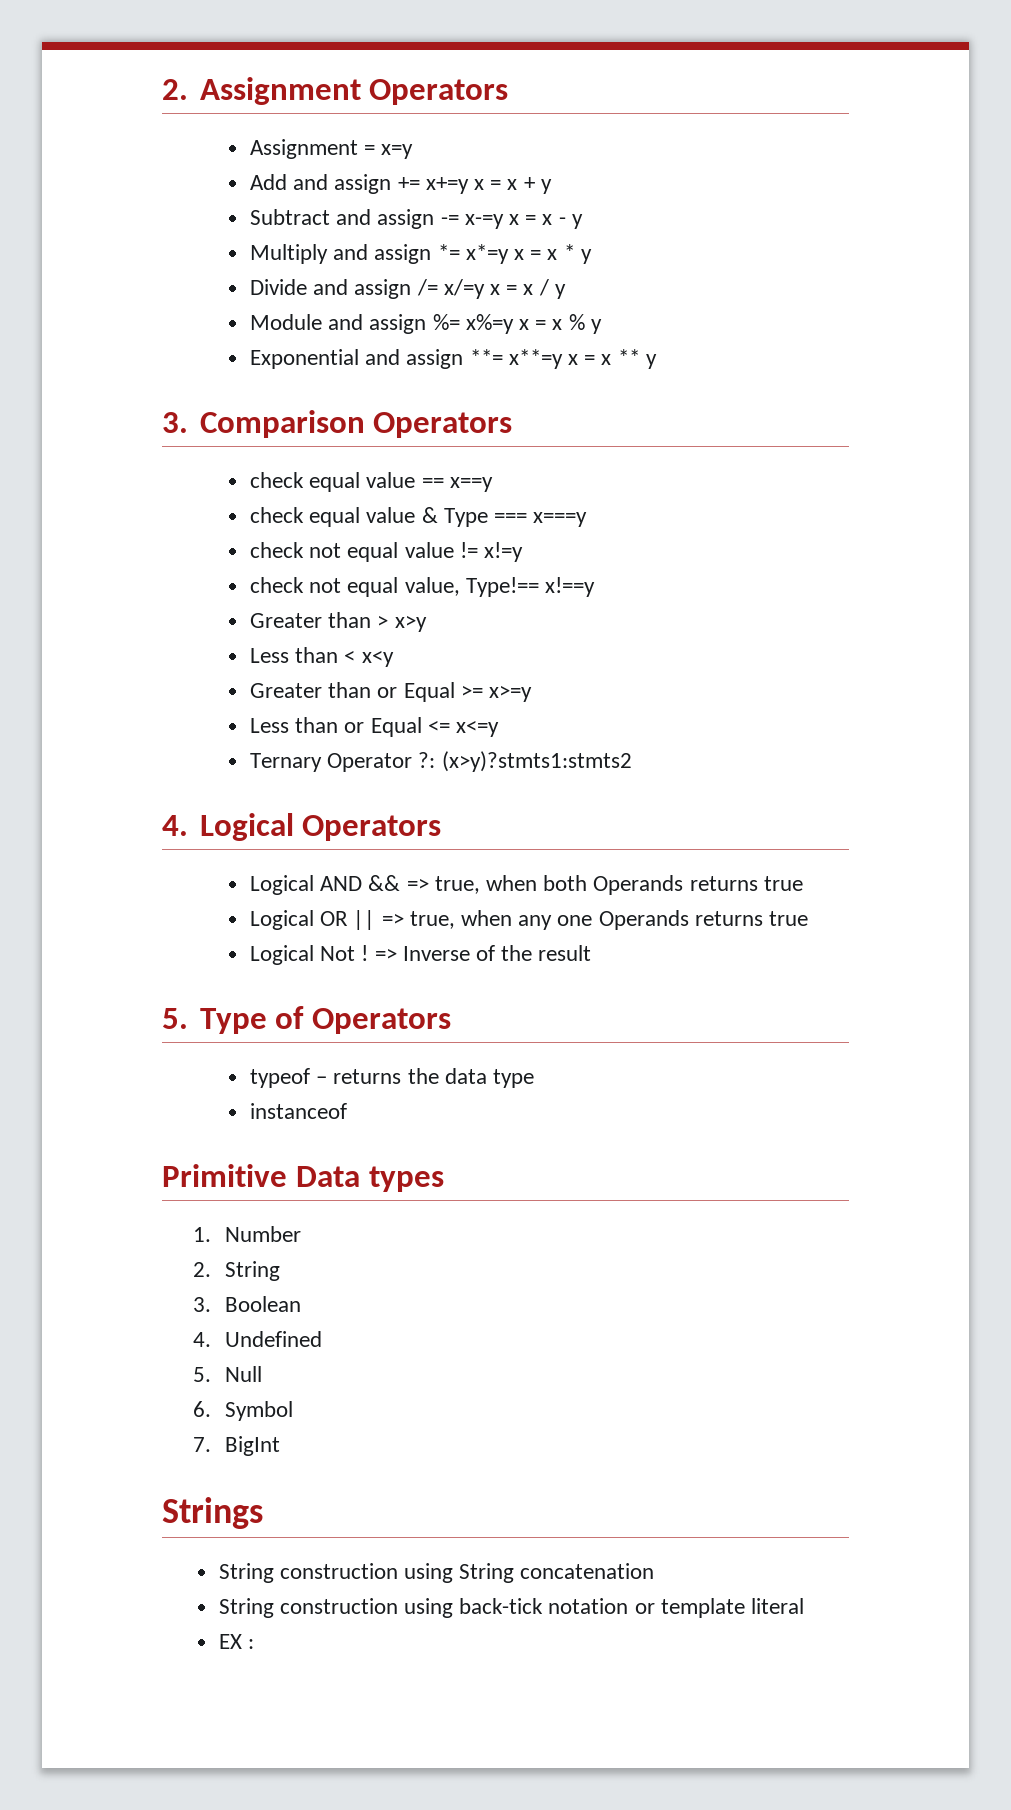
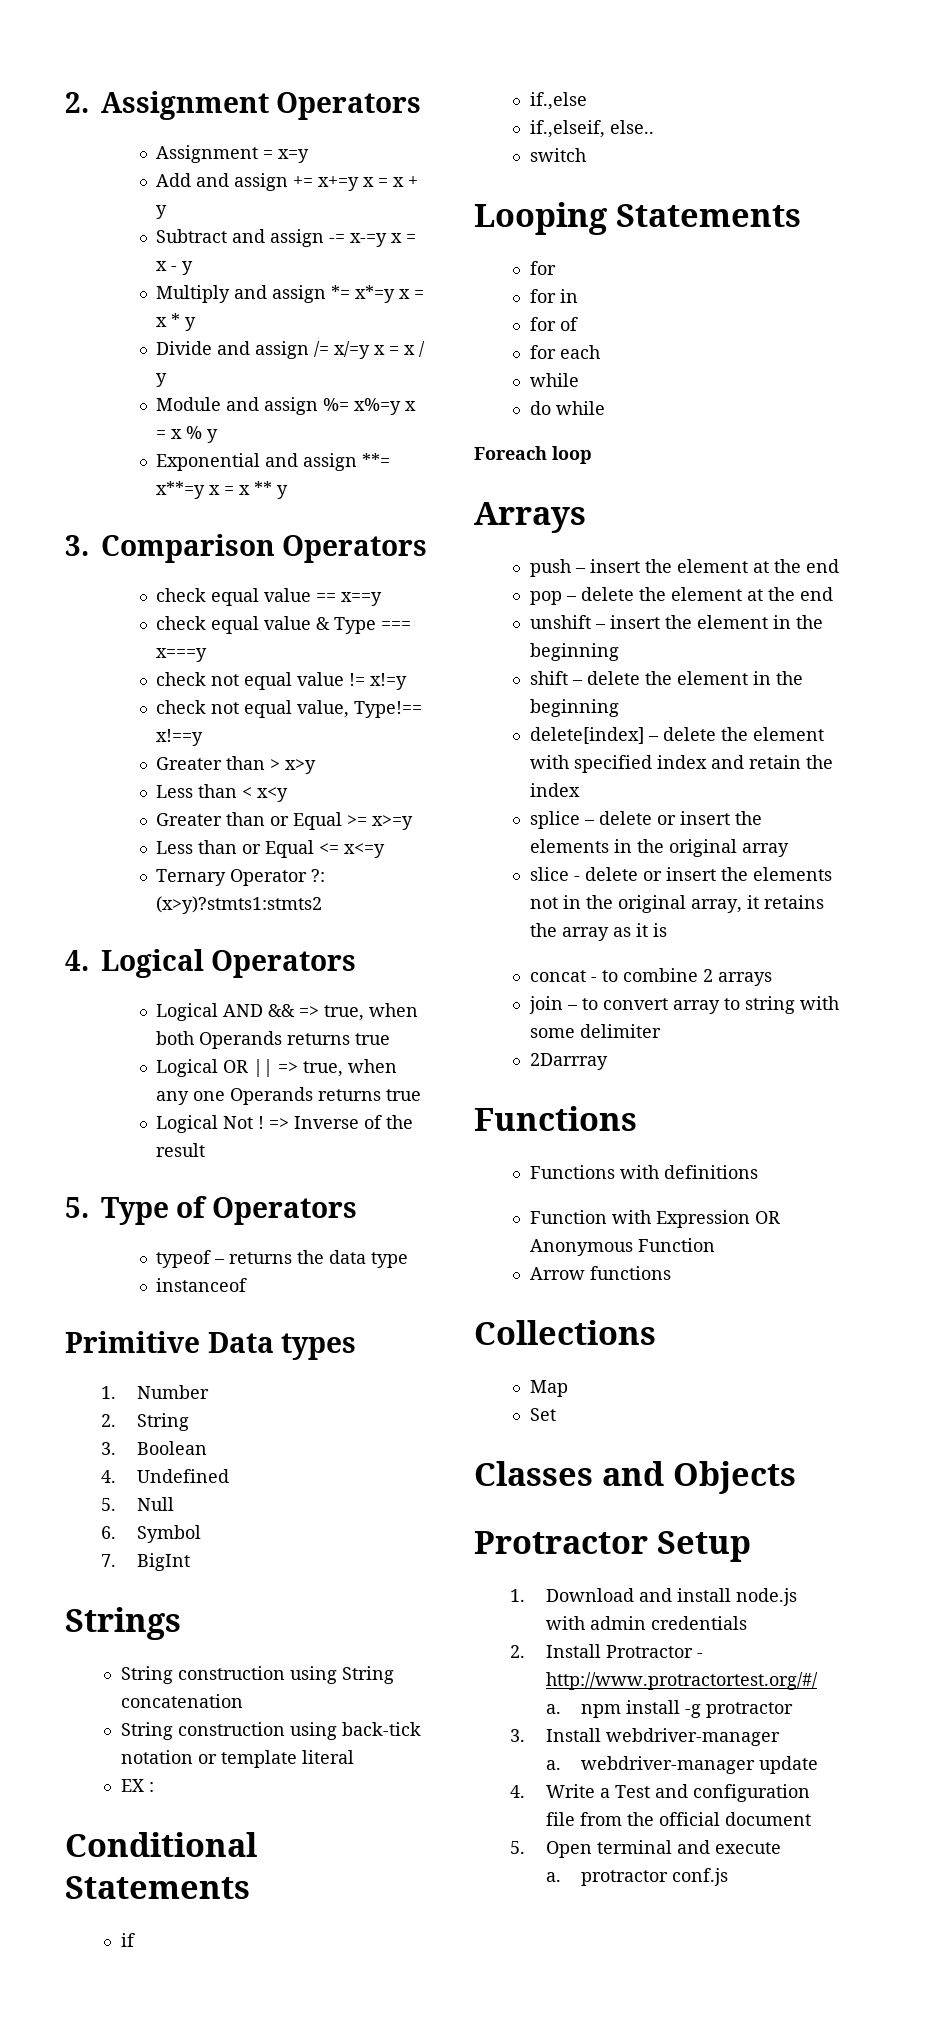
+ Conditional Statements
+ if
+ if.,else
+ if.,elseif, else..
+ switch
+ Looping Statements
+ for
+ for in
+ for of
+ for each
+ while
+ do while
+ Foreach loop
+ Arrays
+ push – insert the element at the end
+ pop – delete the element at the end
+ unshift – insert the element in the beginning
+ shift – delete the element in the beginning
+ delete[index] – delete the element with specified index and retain the index
+ splice – delete or insert the elements in the original array
+ slice - delete or insert the elements not in the original array, it retains the array as it is
+ concat - to combine 2 arrays
+ join – to convert array to string with some delimiter
+ 2Darrray
+ Functions
+ Functions with definitions
+ Function with Expression OR Anonymous Function
+ Arrow functions
+ Collections
+ Map
+ Set
+ Classes and Objects
+ Protractor Setup
+ 1. Download and install node.js with admin credentials
+ 2. Install Protractor - http://www.protractortest.org/#/
+ a. npm install -g protractor
+ 3. Install webdriver-manager
+ a. webdriver-manager update
+ 4. Write a Test and configuration file from the official document
+ 5. Open terminal and execute
+ a. protractor conf.js

